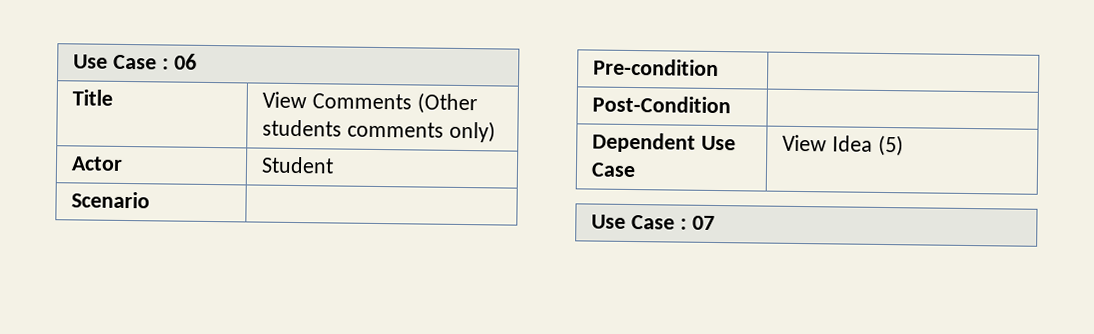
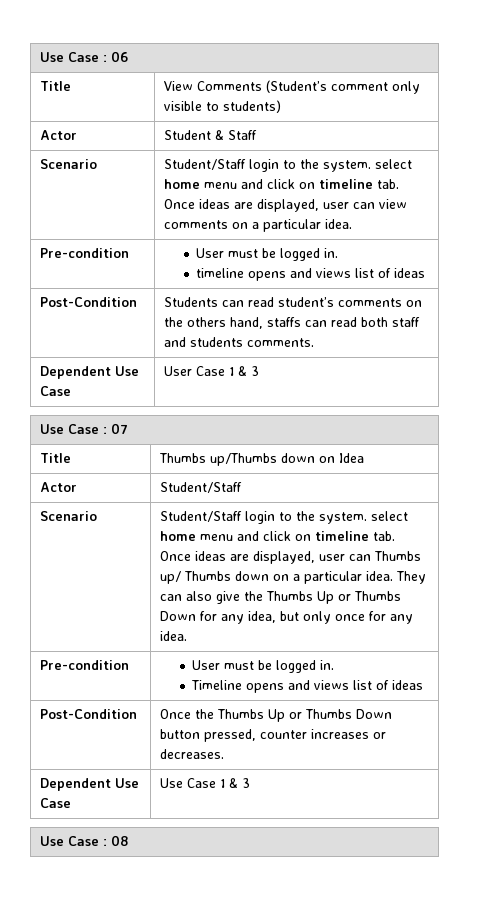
- Title | View Comments (Other students comments only)
+ Title | View Comments (Student’s comment only visible to students)
- Actor | Student
- Scenario |
- Pre-condition |
- Post-Condition |
- Dependent Use Case | View Idea (5)
+ Actor | Student & Staff
+ Scenario | Student/Staff login to the system. select home menu and click on timeline tab. Once ideas are displayed, user can view comments on a particular idea.
+ Pre-condition | User must be logged in.
+ timeline opens and views list of ideas
+ Post-Condition | Students can read student’s comments on the others hand, staffs can read both staff and students comments.
+ Dependent Use Case | User Case 1 & 3
  Use Case : 07
+ Title | Thumbs up/Thumbs down on Idea
+ Actor | Student/Staff
+ Scenario | Student/Staff login to the system. select home menu and click on timeline tab. Once ideas are displayed, user can Thumbs up/ Thumbs down on a particular idea. They can also give the Thumbs Up or Thumbs Down for any idea, but only once for any idea.
+ Pre-condition | User must be logged in.
+ Timeline opens and views list of ideas
+ Post-Condition | Once the Thumbs Up or Thumbs Down button pressed, counter increases or decreases.
+ Dependent Use Case | Use Case 1 & 3
+ Use Case : 08

